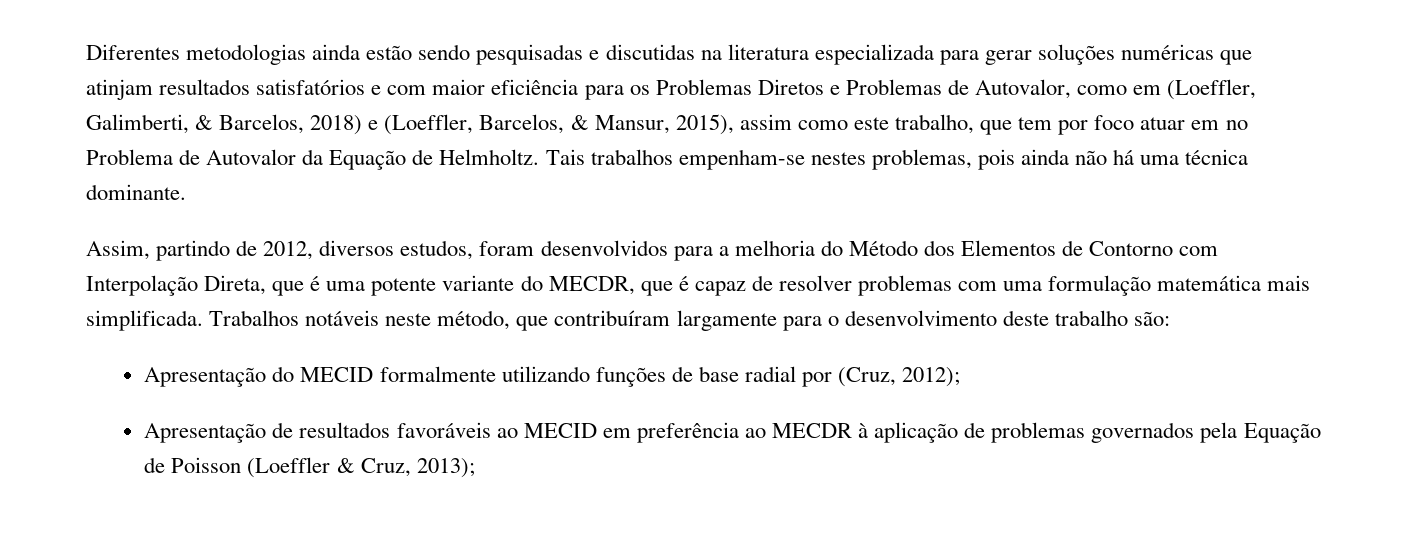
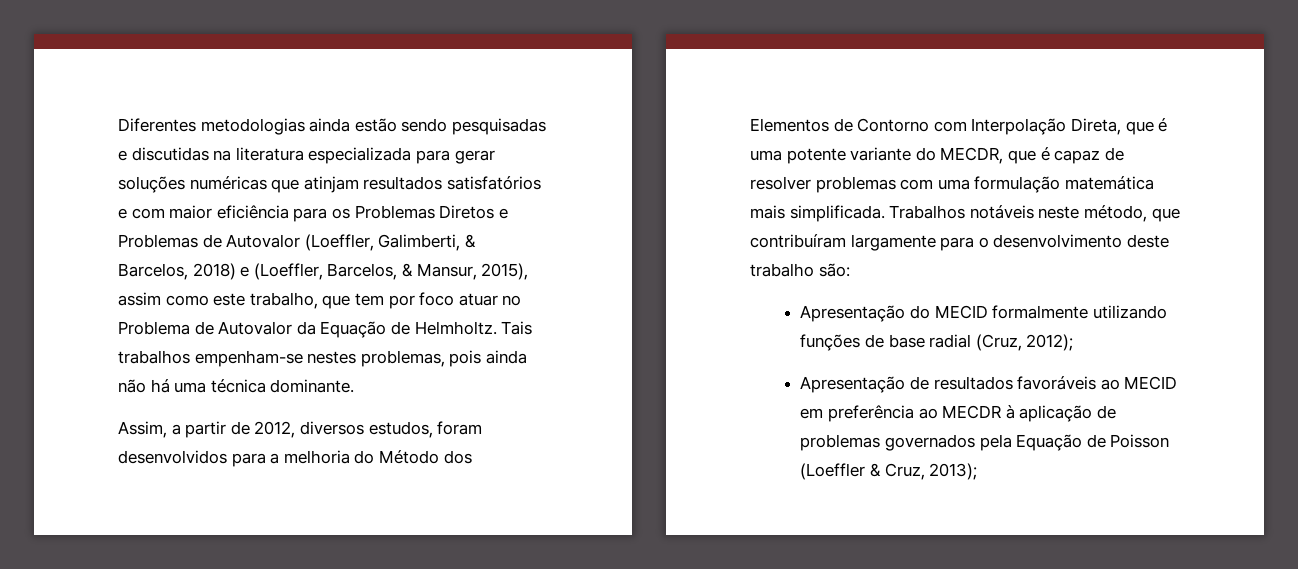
- Diferentes metodologias ainda estão sendo pesquisadas e discutidas na literatura especializada para gerar soluções numéricas que atinjam resultados satisfatórios e com maior eficiência para os Problemas Diretos e Problemas de Autovalor, como em (Loeffler, Galimberti, & Barcelos, 2018) e (Loeffler, Barcelos, & Mansur, 2015), assim como este trabalho, que tem por foco atuar em no Problema de Autovalor da Equação de Helmholtz.
+ Diferentes metodologias ainda estão sendo pesquisadas e discutidas na literatura especializada para gerar soluções numéricas que atinjam resultados satisfatórios e com maior eficiência para os Problemas Diretos e Problemas de Autovalor (Loeffler, Galimberti, & Barcelos, 2018) e (Loeffler, Barcelos, & Mansur, 2015), assim como este trabalho, que tem por foco atuar no Problema de Autovalor da Equação de Helmholtz.
- Assim, partindo de 2012, diversos estudos, foram desenvolvidos para a melhoria do Método dos Elementos de Contorno com Interpolação Direta, que é uma potente variante do MECDR, que é capaz de resolver problemas com uma formulação matemática mais simplificada.
+ Assim, a partir de 2012, diversos estudos, foram desenvolvidos para a melhoria do Método dos Elementos de Contorno com Interpolação Direta, que é uma potente variante do MECDR, que é capaz de resolver problemas com uma formulação matemática mais simplificada.
- Apresentação do MECID formalmente utilizando funções de base radial por (Cruz, 2012);
+ Apresentação do MECID formalmente utilizando funções de base radial (Cruz, 2012);

